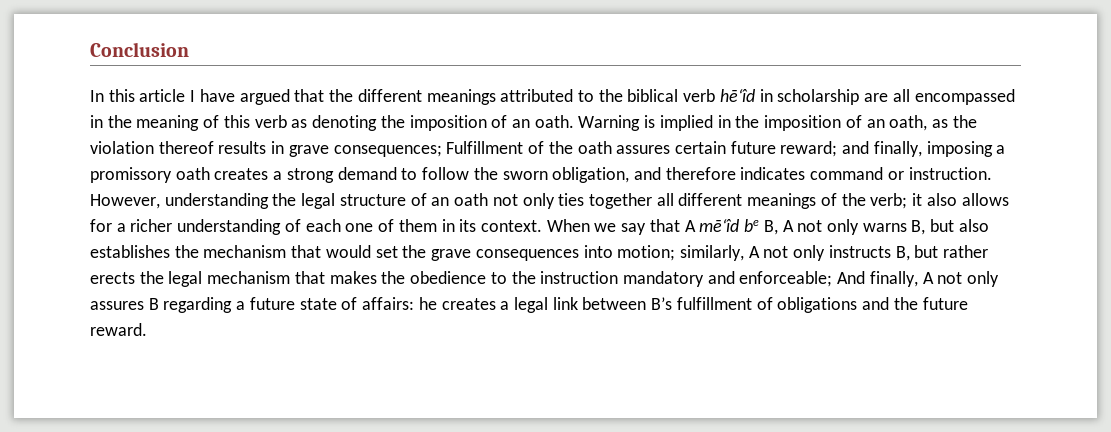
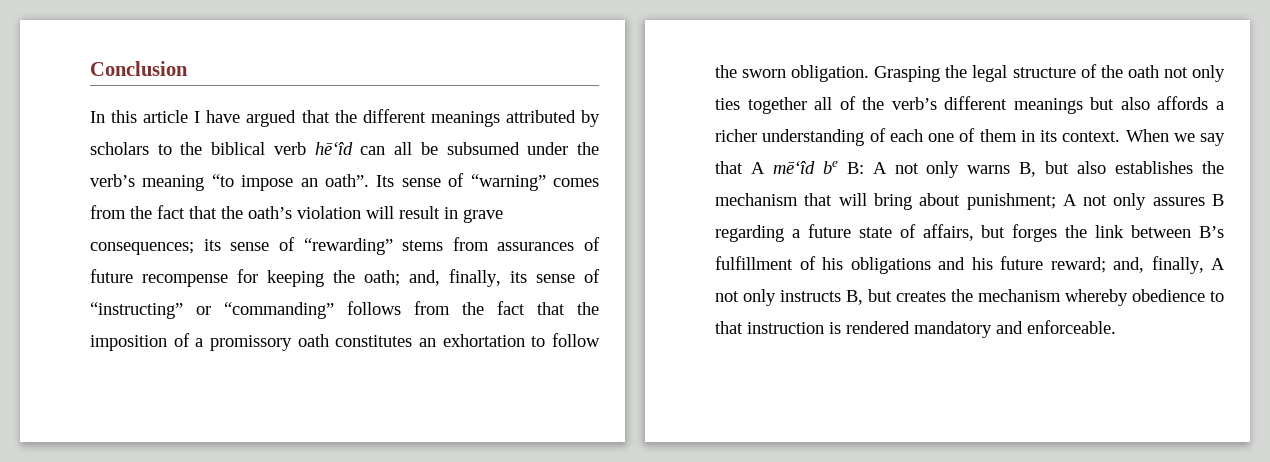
- In this article I have argued that the different meanings attributed to the biblical verb hē‘îd in scholarship are all encompassed in the meaning of this verb as denoting the imposition of an oath. Warning is implied in the imposition of an oath, as the violation thereof results in grave consequences; Fulfillment of the oath assures certain future reward; and finally, imposing a promissory oath creates a strong demand to follow the sworn obligation, and therefore indicates command or instruction. However, understanding the legal structure of an oath not only ties together all different meanings of the verb; it also allows for a richer understanding of each one of them in its context.
+ In this article I have argued that the different meanings attributed by scholars to the biblical verb hē‘îd can all be subsumed under the verb’s meaning “to impose an oath”. Its sense of “warning” comes from the fact that the oath’s violation will result in grave consequences; its sense of “rewarding” stems from assurances of future recompense for keeping the oath; and, finally, its sense of “instructing” or “commanding” follows from the fact that the imposition of a promissory oath constitutes an exhortation to follow the sworn obligation. Grasping the legal structure of the oath not only ties together all of the verb’s different meanings but also affords a richer understanding of each one of them in its context.
- When we say that A mē‘îd be B, A not only warns B, but also establishes the mechanism that would set the grave consequences into motion; similarly, A not only instructs B, but rather erects the legal mechanism that makes the obedience to the instruction mandatory and enforceable; And finally, A not only assures B regarding a future state of affairs: he creates a legal link between B’s fulfillment of obligations and the future reward.
+ When we say that A mē‘îd be B: A not only warns B, but also establishes the mechanism that will bring about punishment; A not only assures B regarding a future state of affairs, but forges the link between B’s fulfillment of his obligations and his future reward; and, finally, A not only instructs B, but creates the mechanism whereby obedience to that instruction is rendered mandatory and enforceable.

